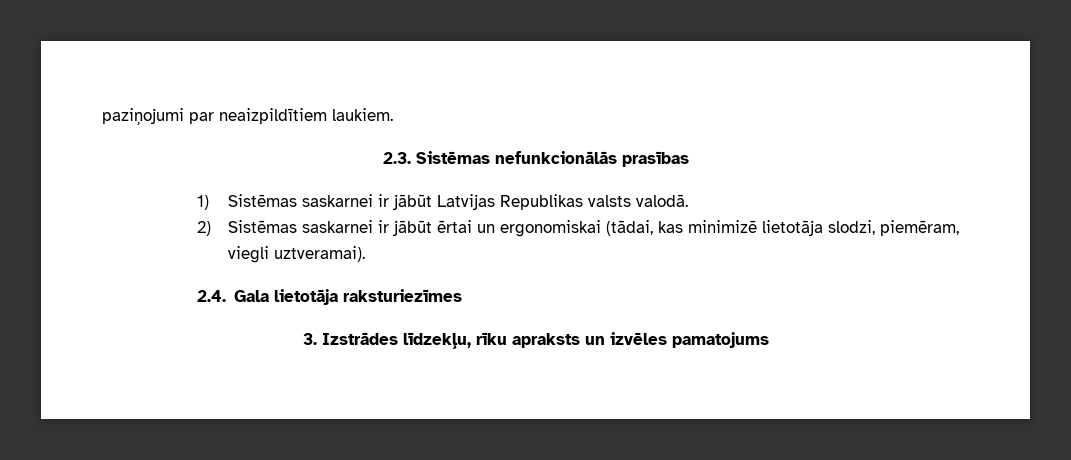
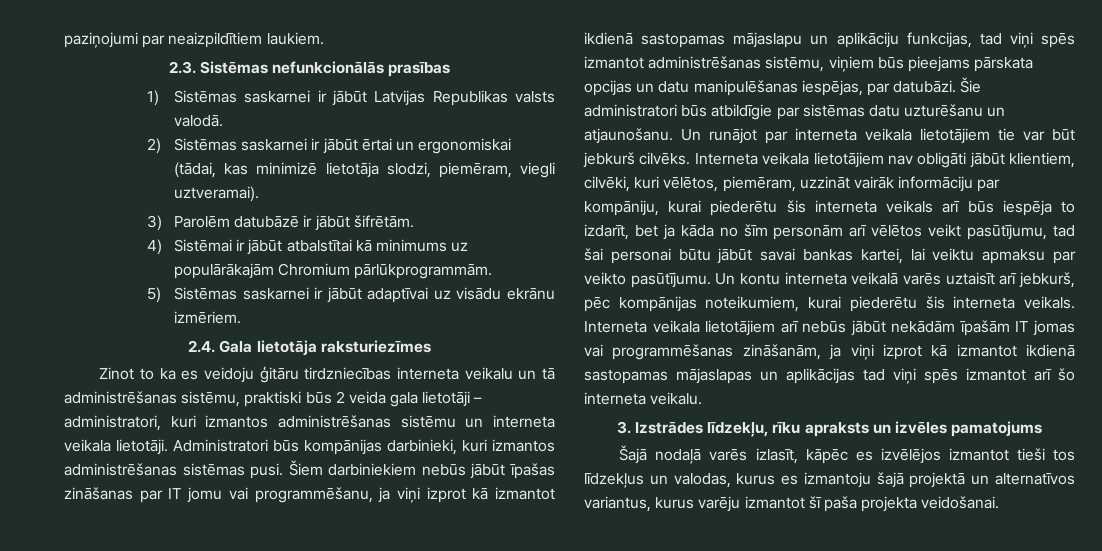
+ 3) Parolēm datubāzē ir jābūt šifrētām.
+ 4) Sistēmai ir jābūt atbalstītai kā minimums uz populārākajām Chromium pārlūkprogrammām.
+ 5) Sistēmas saskarnei ir jābūt adaptīvai uz visādu ekrānu izmēriem.
  2.4. Gala lietotāja raksturiezīmes
+ Zinot to ka es veidoju ģitāru tirdzniecības interneta veikalu un tā administrēšanas sistēmu, praktiski būs 2 veida gala lietotāji – administratori, kuri izmantos administrēšanas sistēmu un interneta veikala lietotāji. Administratori būs kompānijas darbinieki, kuri izmantos administrēšanas sistēmas pusi. Šiem darbiniekiem nebūs jābūt īpašas zināšanas par IT jomu vai programmēšanu, ja viņi izprot kā izmantot ikdienā sastopamas mājaslapu un aplikāciju funkcijas, tad viņi spēs izmantot administrēšanas sistēmu, viņiem būs pieejams pārskata opcijas un datu manipulēšanas iespējas, par datubāzi. Šie administratori būs atbildīgie par sistēmas datu uzturēšanu un atjaunošanu. Un runājot par interneta veikala lietotājiem tie var būt jebkurš cilvēks. Interneta veikala lietotājiem nav obligāti jābūt klientiem, cilvēki, kuri vēlētos, piemēram, uzzināt vairāk informāciju par kompāniju, kurai piederētu šis interneta veikals arī būs iespēja to izdarīt, bet ja kāda no šīm personām arī vēlētos veikt pasūtījumu, tad šai personai būtu jābūt savai bankas kartei, lai veiktu apmaksu par veikto pasūtījumu. Un kontu interneta veikalā varēs uztaisīt arī jebkurš, pēc kompānijas noteikumiem, kurai piederētu šis interneta veikals. Interneta veikala lietotājiem arī nebūs jābūt nekādām īpašām IT jomas vai programmēšanas zināšanām, ja viņi izprot kā izmantot ikdienā sastopamas mājaslapas un aplikācijas tad viņi spēs izmantot arī šo interneta veikalu.
+ Šajā nodaļā varēs izlasīt, kāpēc es izvēlējos izmantot tieši tos līdzekļus un valodas, kurus es izmantoju šajā projektā un alternatīvos variantus, kurus varēju izmantot šī paša projekta veidošanai.

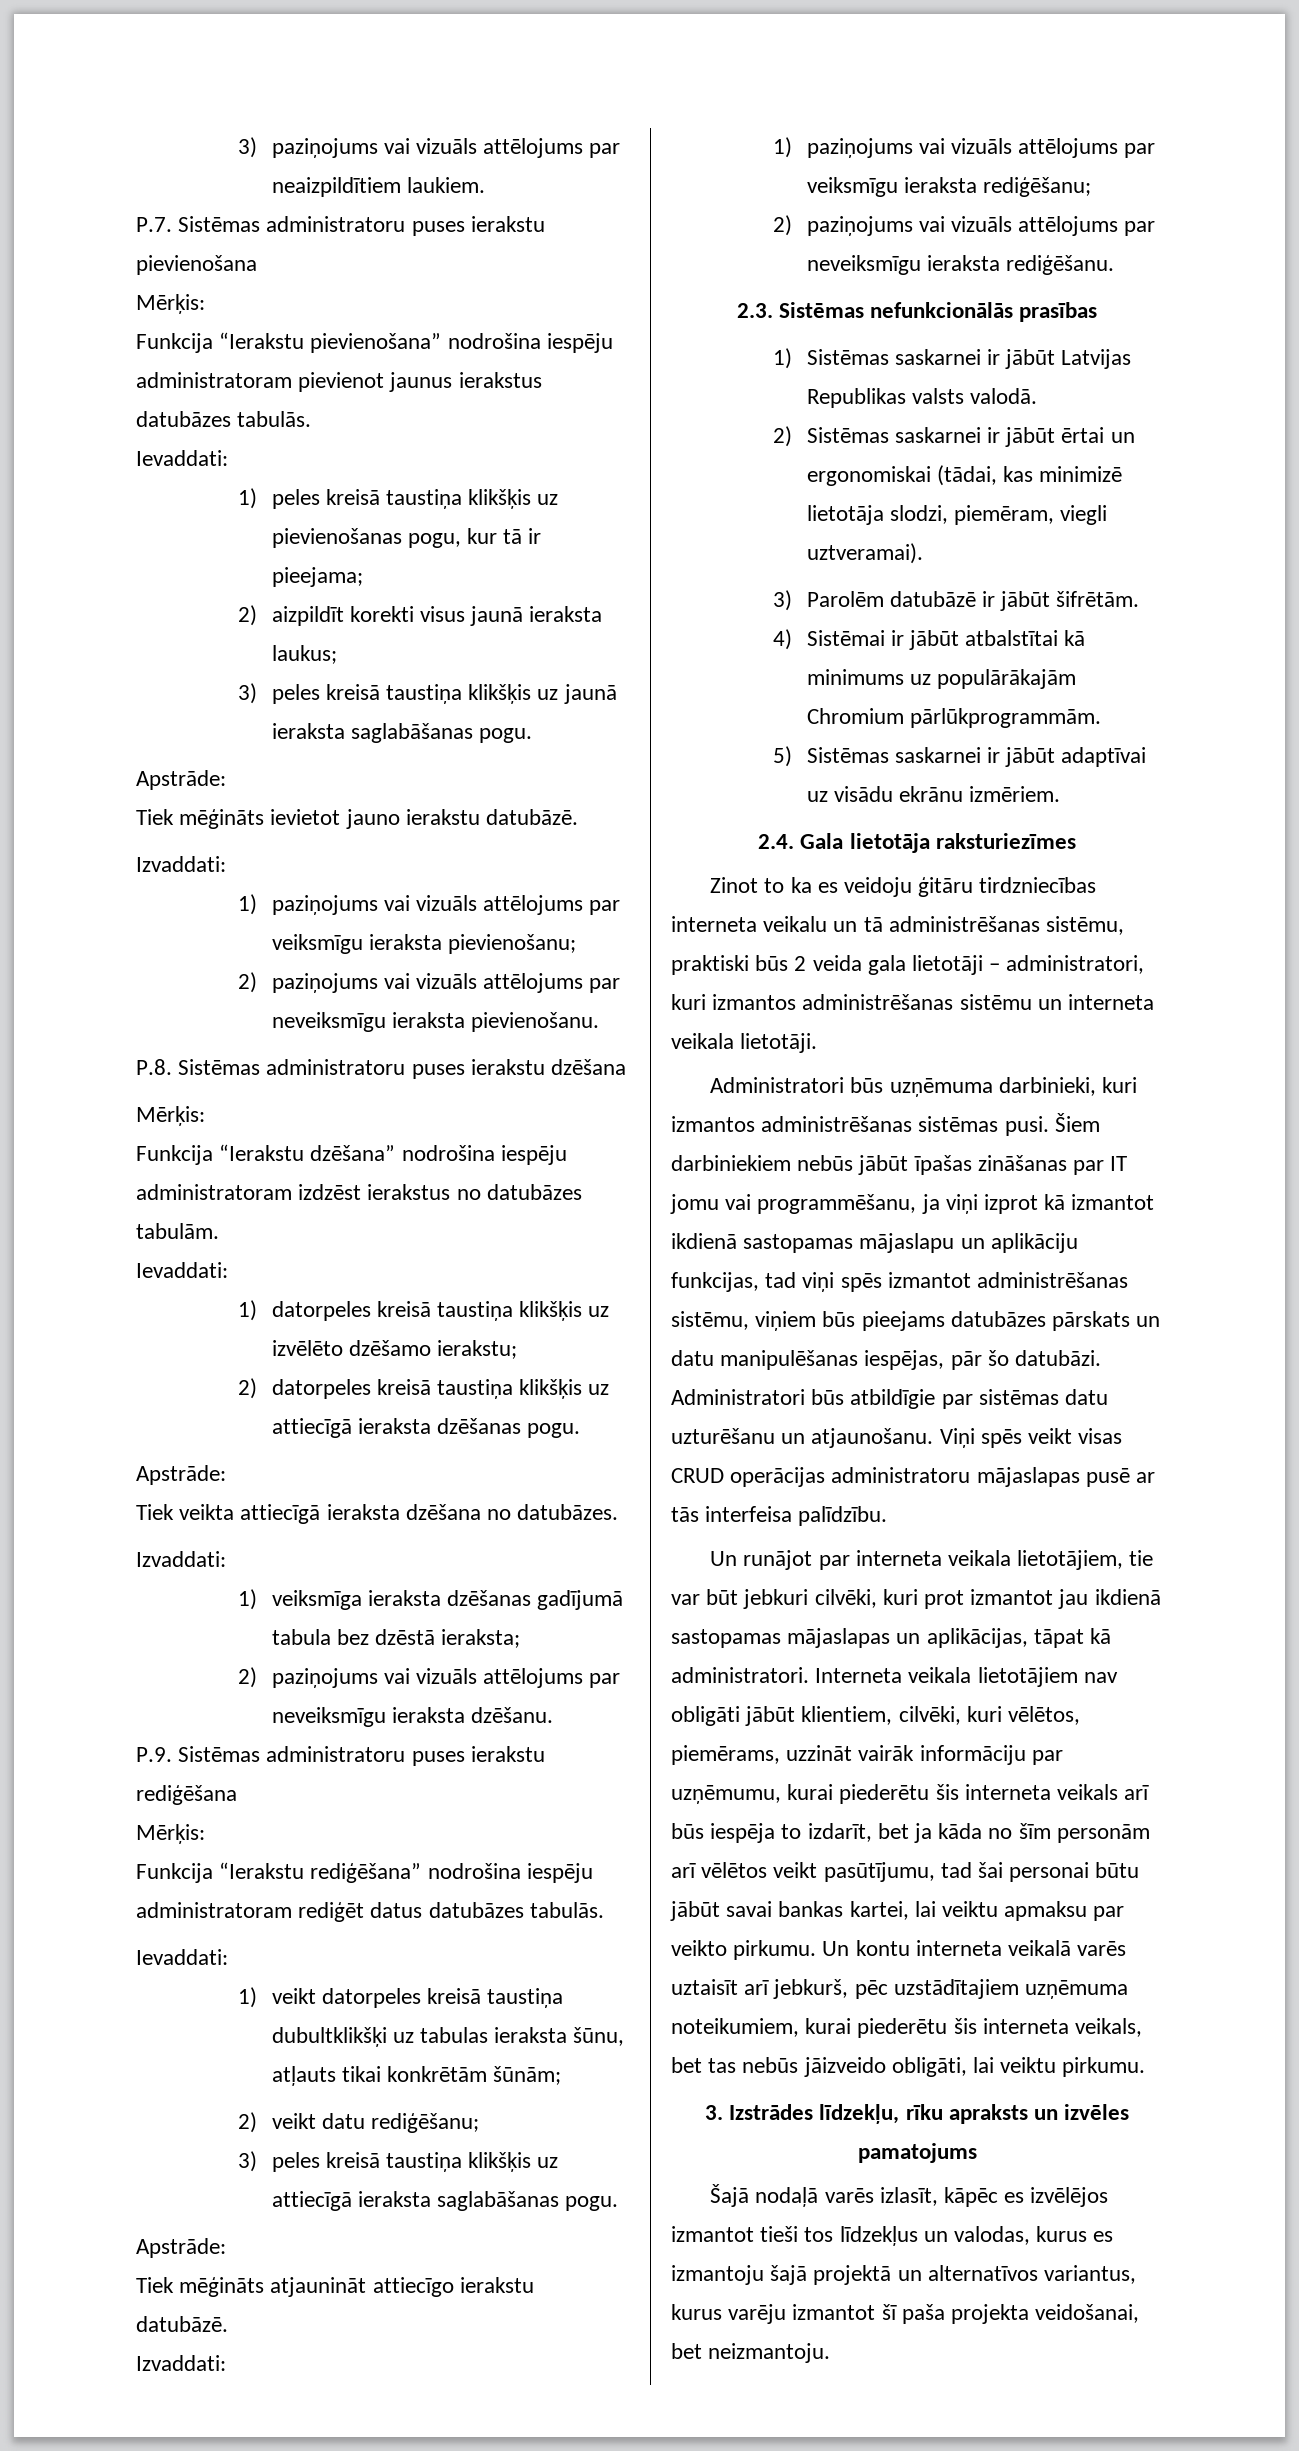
- paziņojumi par neaizpildītiem laukiem.
+ 3) paziņojums vai vizuāls attēlojums par neaizpildītiem laukiem.
+ P.7. Sistēmas administratoru puses ierakstu pievienošana
+ Mērķis:
+ Funkcija “Ierakstu pievienošana” nodrošina iespēju administratoram pievienot jaunus ierakstus datubāzes tabulās.
+ Ievaddati:
+ 1) peles kreisā taustiņa klikšķis uz pievienošanas pogu, kur tā ir pieejama;
+ 2) aizpildīt korekti visus jaunā ieraksta laukus;
+ 3) peles kreisā taustiņa klikšķis uz jaunā ieraksta saglabāšanas pogu.
+ Apstrāde:
+ Tiek mēģināts ievietot jauno ierakstu datubāzē.
+ Izvaddati:
+ 1) paziņojums vai vizuāls attēlojums par veiksmīgu ieraksta pievienošanu;
+ 2) paziņojums vai vizuāls attēlojums par neveiksmīgu ieraksta pievienošanu.
+ P.8. Sistēmas administratoru puses ierakstu dzēšana
+ Mērķis:
+ Funkcija “Ierakstu dzēšana” nodrošina iespēju administratoram izdzēst ierakstus no datubāzes tabulām.
+ Ievaddati:
+ 1) datorpeles kreisā taustiņa klikšķis uz izvēlēto dzēšamo ierakstu;
+ 2) datorpeles kreisā taustiņa klikšķis uz attiecīgā ieraksta dzēšanas pogu.
+ Apstrāde:
+ Tiek veikta attiecīgā ieraksta dzēšana no datubāzes.
+ Izvaddati:
+ 1) veiksmīga ieraksta dzēšanas gadījumā tabula bez dzēstā ieraksta;
+ 2) paziņojums vai vizuāls attēlojums par neveiksmīgu ieraksta dzēšanu.
+ P.9. Sistēmas administratoru puses ierakstu rediģēšana
+ Mērķis:
+ Funkcija “Ierakstu rediģēšana” nodrošina iespēju administratoram rediģēt datus datubāzes tabulās.
+ Ievaddati:
+ 1) veikt datorpeles kreisā taustiņa dubultklikšķi uz tabulas ieraksta šūnu, atļauts tikai konkrētām šūnām;
+ 2) veikt datu rediģēšanu;
+ 3) peles kreisā taustiņa klikšķis uz attiecīgā ieraksta saglabāšanas pogu.
+ Apstrāde:
+ Tiek mēģināts atjaunināt attiecīgo ierakstu datubāzē.
+ Izvaddati:
+ 1) paziņojums vai vizuāls attēlojums par veiksmīgu ieraksta rediģēšanu;
+ 2) paziņojums vai vizuāls attēlojums par neveiksmīgu ieraksta rediģēšanu.
- Zinot to ka es veidoju ģitāru tirdzniecības interneta veikalu un tā administrēšanas sistēmu, praktiski būs 2 veida gala lietotāji – administratori, kuri izmantos administrēšanas sistēmu un interneta veikala lietotāji. Administratori būs kompānijas darbinieki, kuri izmantos administrēšanas sistēmas pusi.
+ Zinot to ka es veidoju ģitāru tirdzniecības interneta veikalu un tā administrēšanas sistēmu, praktiski būs 2 veida gala lietotāji – administratori, kuri izmantos administrēšanas sistēmu un interneta veikala lietotāji.
+ Administratori būs uzņēmuma darbinieki, kuri izmantos administrēšanas sistēmas pusi.
- Šiem darbiniekiem nebūs jābūt īpašas zināšanas par IT jomu vai programmēšanu, ja viņi izprot kā izmantot ikdienā sastopamas mājaslapu un aplikāciju funkcijas, tad viņi spēs izmantot administrēšanas sistēmu, viņiem būs pieejams pārskata opcijas un datu manipulēšanas iespējas, par datubāzi. Šie administratori būs atbildīgie par sistēmas datu uzturēšanu un atjaunošanu. Un runājot par interneta veikala lietotājiem tie var būt jebkurš cilvēks.
+ Šiem darbiniekiem nebūs jābūt īpašas zināšanas par IT jomu vai programmēšanu, ja viņi izprot kā izmantot ikdienā sastopamas mājaslapu un aplikāciju funkcijas, tad viņi spēs izmantot administrēšanas sistēmu, viņiem būs pieejams datubāzes pārskats un datu manipulēšanas iespējas, pār šo datubāzi. Administratori būs atbildīgie par sistēmas datu uzturēšanu un atjaunošanu. Viņi spēs veikt visas CRUD operācijas administratoru mājaslapas pusē ar tās interfeisa palīdzību.
+ Un runājot par interneta veikala lietotājiem, tie var būt jebkuri cilvēki, kuri prot izmantot jau ikdienā sastopamas mājaslapas un aplikācijas, tāpat kā administratori.
- Interneta veikala lietotājiem nav obligāti jābūt klientiem, cilvēki, kuri vēlētos, piemēram, uzzināt vairāk informāciju par kompāniju, kurai piederētu šis interneta veikals arī būs iespēja to izdarīt, bet ja kāda no šīm personām arī vēlētos veikt pasūtījumu, tad šai personai būtu jābūt savai bankas kartei, lai veiktu apmaksu par veikto pasūtījumu.
+ Interneta veikala lietotājiem nav obligāti jābūt klientiem, cilvēki, kuri vēlētos, piemērams, uzzināt vairāk informāciju par uzņēmumu, kurai piederētu šis interneta veikals arī būs iespēja to izdarīt, bet ja kāda no šīm personām arī vēlētos veikt pasūtījumu, tad šai personai būtu jābūt savai bankas kartei, lai veiktu apmaksu par veikto pirkumu.
- Un kontu interneta veikalā varēs uztaisīt arī jebkurš, pēc kompānijas noteikumiem, kurai piederētu šis interneta veikals. Interneta veikala lietotājiem arī nebūs jābūt nekādām īpašām IT jomas vai programmēšanas zināšanām, ja viņi izprot kā izmantot ikdienā sastopamas mājaslapas un aplikācijas tad viņi spēs izmantot arī šo interneta veikalu.
+ Un kontu interneta veikalā varēs uztaisīt arī jebkurš, pēc uzstādītajiem uzņēmuma noteikumiem, kurai piederētu šis interneta veikals, bet tas nebūs jāizveido obligāti, lai veiktu pirkumu.
- Šajā nodaļā varēs izlasīt, kāpēc es izvēlējos izmantot tieši tos līdzekļus un valodas, kurus es izmantoju šajā projektā un alternatīvos variantus, kurus varēju izmantot šī paša projekta veidošanai.
+ Šajā nodaļā varēs izlasīt, kāpēc es izvēlējos izmantot tieši tos līdzekļus un valodas, kurus es izmantoju šajā projektā un alternatīvos variantus, kurus varēju izmantot šī paša projekta veidošanai, bet neizmantoju.

